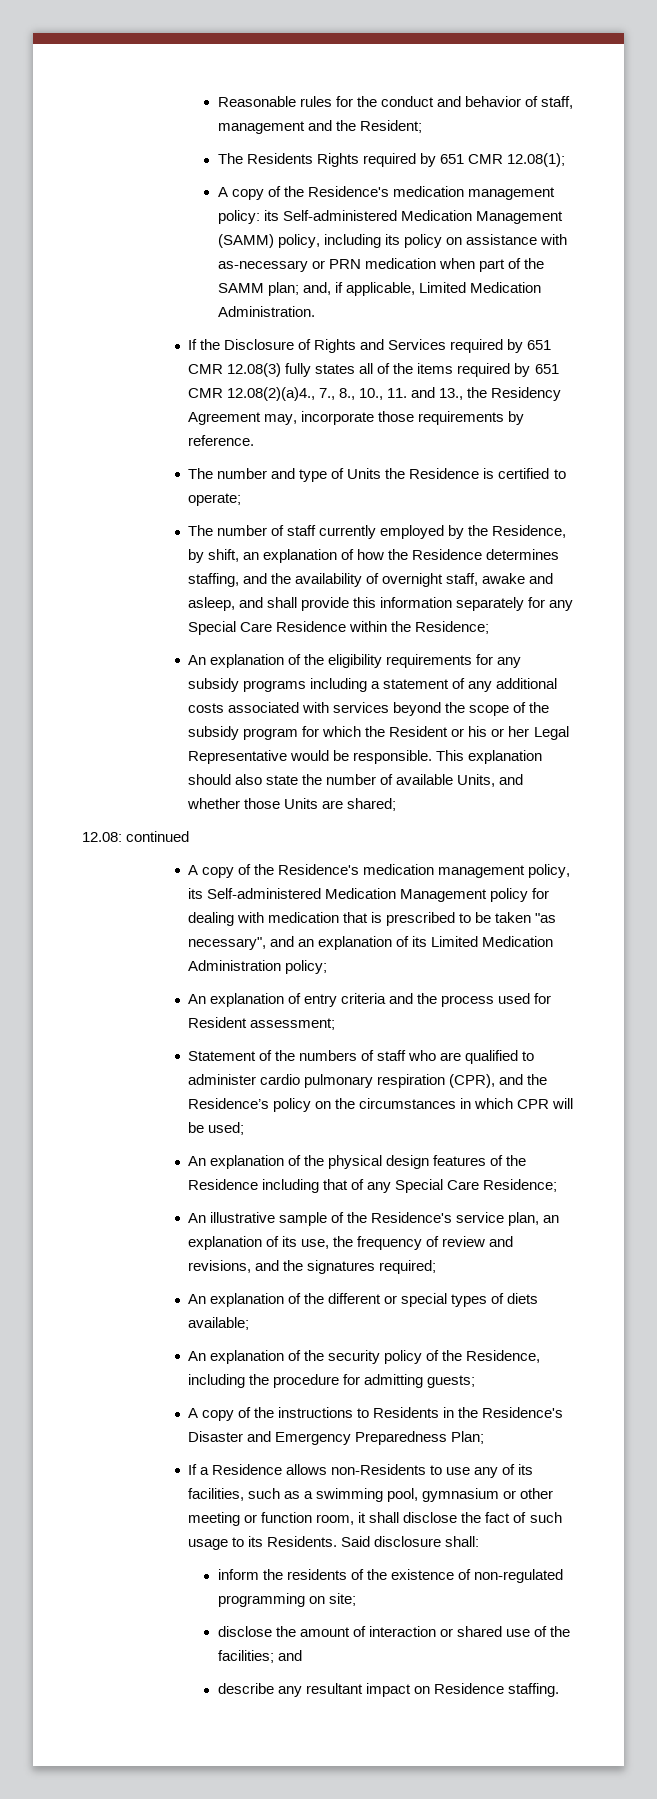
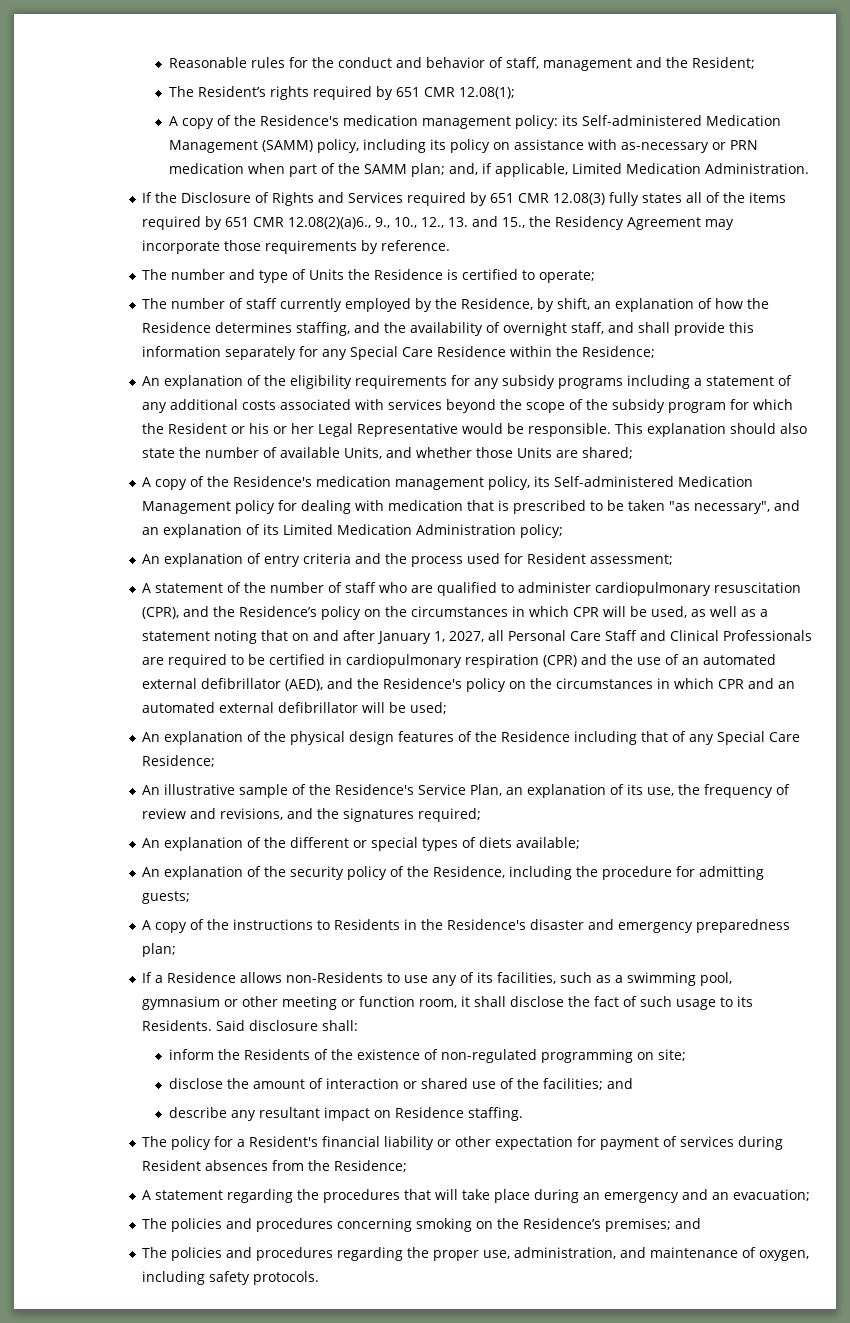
- The Residents Rights required by 651 CMR 12.08(1);
+ The Resident’s rights required by 651 CMR 12.08(1);
- If the Disclosure of Rights and Services required by 651 CMR 12.08(3) fully states all of the items required by 651 CMR 12.08(2)(a)4., 7., 8., 10., 11. and 13., the Residency Agreement may, incorporate those requirements by reference.
+ If the Disclosure of Rights and Services required by 651 CMR 12.08(3) fully states all of the items required by 651 CMR 12.08(2)(a)6., 9., 10., 12., 13. and 15., the Residency Agreement may incorporate those requirements by reference.
- The number of staff currently employed by the Residence, by shift, an explanation of how the Residence determines staffing, and the availability of overnight staff, awake and asleep, and shall provide this information separately for any Special Care Residence within the Residence;
+ The number of staff currently employed by the Residence, by shift, an explanation of how the Residence determines staffing, and the availability of overnight staff, and shall provide this information separately for any Special Care Residence within the Residence;
- 12.08: continued
- Statement of the numbers of staff who are qualified to administer cardio pulmonary respiration (CPR), and the Residence’s policy on the circumstances in which CPR will be used;
+ A statement of the number of staff who are qualified to administer cardiopulmonary resuscitation (CPR), and the Residence’s policy on the circumstances in which CPR will be used, as well as a statement noting that on and after January 1, 2027, all Personal Care Staff and Clinical Professionals are required to be certified in cardiopulmonary respiration (CPR) and the use of an automated external defibrillator (AED), and the Residence's policy on the circumstances in which CPR and an automated external defibrillator will be used;
- An illustrative sample of the Residence's service plan, an explanation of its use, the frequency of review and revisions, and the signatures required;
+ An illustrative sample of the Residence's Service Plan, an explanation of its use, the frequency of review and revisions, and the signatures required;
- A copy of the instructions to Residents in the Residence's Disaster and Emergency Preparedness Plan;
+ A copy of the instructions to Residents in the Residence's disaster and emergency preparedness plan;
- inform the residents of the existence of non-regulated programming on site;
+ inform the Residents of the existence of non-regulated programming on site;
+ The policy for a Resident's financial liability or other expectation for payment of services during Resident absences from the Residence;
+ A statement regarding the procedures that will take place during an emergency and an evacuation;
+ The policies and procedures concerning smoking on the Residence’s premises; and
+ The policies and procedures regarding the proper use, administration, and maintenance of oxygen, including safety protocols.

